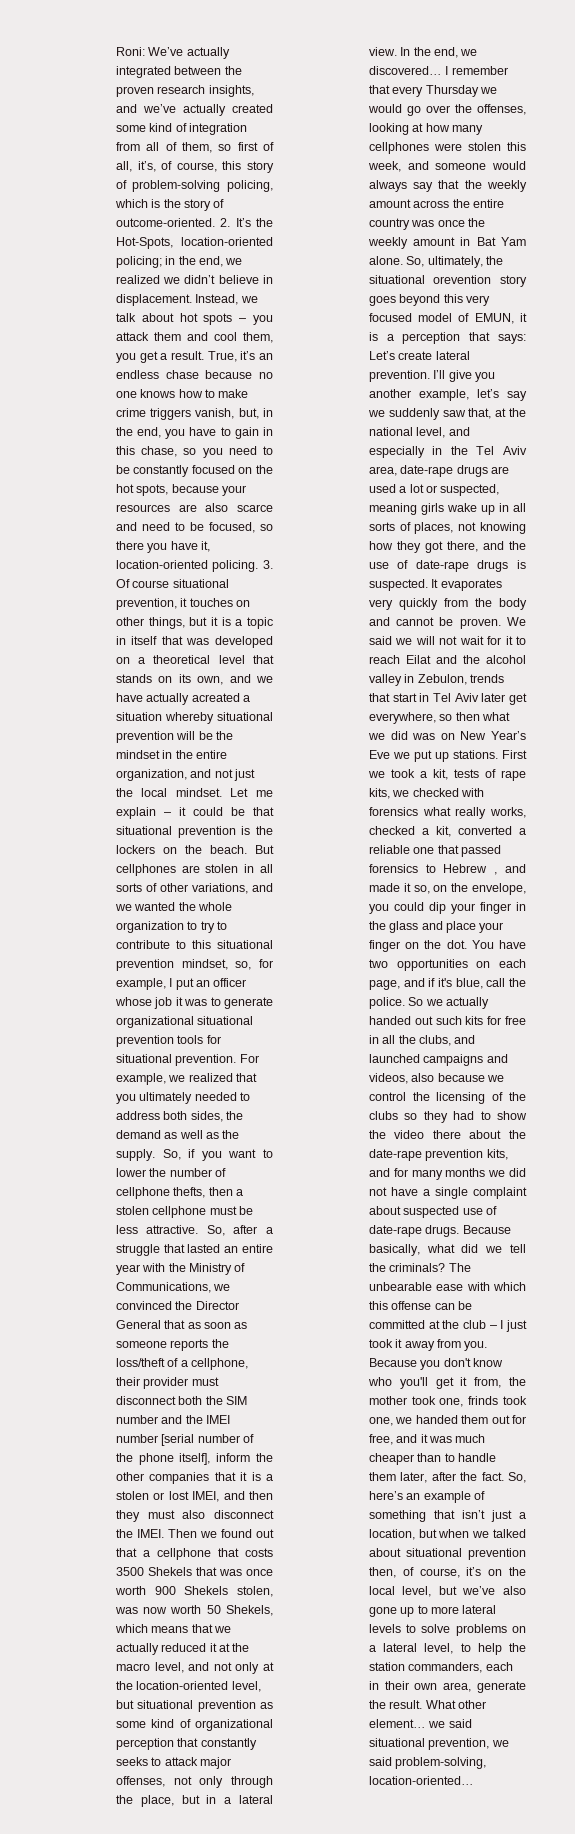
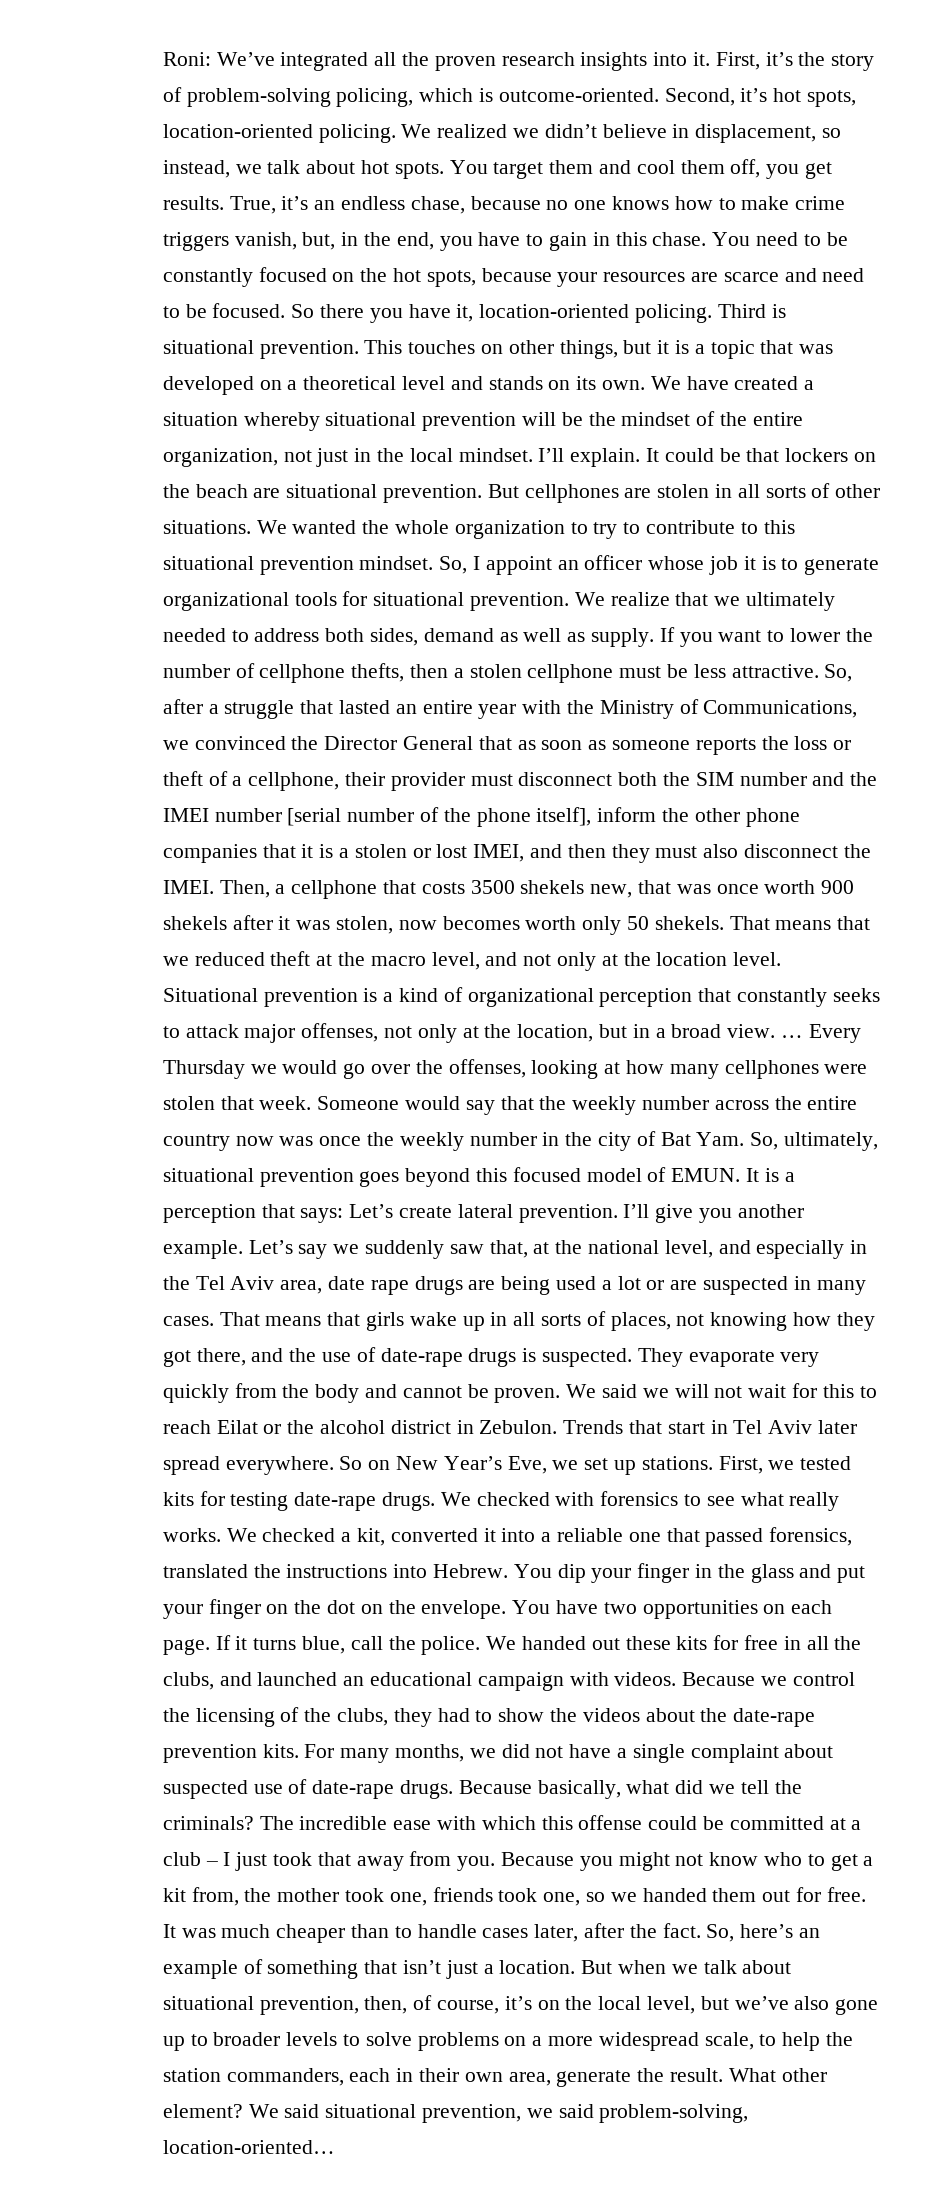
- Roni: We’ve actually integrated between the proven research insights, and we’ve actually created some kind of integration from all of them, so first of all, it’s, of course, this story of problem-solving policing, which is the story of outcome-oriented. 2. It’s the Hot-Spots, location-oriented policing; in the end, we realized we didn’t believe in displacement. Instead, we talk about hot spots – you attack them and cool them, you get a result.
+ Roni: We’ve integrated all the proven research insights into it. First, it’s the story of problem-solving policing, which is outcome-oriented. Second, it’s hot spots, location-oriented policing. We realized we didn’t believe in displacement, so instead, we talk about hot spots. You target them and cool them off, you get results.
- True, it’s an endless chase because no one knows how to make crime triggers vanish, but, in the end, you have to gain in this chase, so you need to be constantly focused on the hot spots, because your resources are also scarce and need to be focused, so there you have it, location-oriented policing.
+ True, it’s an endless chase, because no one knows how to make crime triggers vanish, but, in the end, you have to gain in this chase. You need to be constantly focused on the hot spots, because your resources are scarce and need to be focused. So there you have it, location-oriented policing.
- 3. Of course situational prevention, it touches on other things, but it is a topic in itself that was developed on a theoretical level that stands on its own, and we have actually acreated a situation whereby situational prevention will be the mindset in the entire organization, and not just the local mindset.
+ Third is situational prevention. This touches on other things, but it is a topic that was developed on a theoretical level and stands on its own. We have created a situation whereby situational prevention will be the mindset of the entire organization, not just in the local mindset.
- Let me explain – it could be that situational prevention is the lockers on the beach.
+ I’ll explain. It could be that lockers on the beach are situational prevention.
- But cellphones are stolen in all sorts of other variations, and we wanted the whole organization to try to contribute to this situational prevention mindset, so, for example, I put an officer whose job it was to generate organizational situational prevention tools for situational prevention.
+ But cellphones are stolen in all sorts of other situations. We wanted the whole organization to try to contribute to this situational prevention mindset. So, I appoint an officer whose job it is to generate organizational tools for situational prevention.
- For example, we realized that you ultimately needed to address both sides, the demand as well as the supply. So, if you want to lower the number of cellphone thefts, then a stolen cellphone must be less attractive.
+ We realize that we ultimately needed to address both sides, demand as well as supply. If you want to lower the number of cellphone thefts, then a stolen cellphone must be less attractive.
- So, after a struggle that lasted an entire year with the Ministry of Communications, we convinced the Director General that as soon as someone reports the loss/theft of a cellphone, their provider must disconnect both the SIM number and the IMEI number [serial number of the phone itself], inform the other companies that it is a stolen or lost IMEI, and then they must also disconnect the IMEI.
+ So, after a struggle that lasted an entire year with the Ministry of Communications, we convinced the Director General that as soon as someone reports the loss or theft of a cellphone, their provider must disconnect both the SIM number and the IMEI number [serial number of the phone itself], inform the other phone companies that it is a stolen or lost IMEI, and then they must also disconnect the IMEI.
- Then we found out that a cellphone that costs 3500 Shekels that was once worth 900 Shekels stolen, was now worth 50 Shekels, which means that we actually reduced it at the macro level, and not only at the location-oriented level, but situational prevention as some kind of organizational perception that constantly seeks to attack major offenses, not only through the place, but in a lateral view. In the end, we discovered… I remember that every Thursday we would go over the offenses, looking at how many cellphones were stolen this week, and someone would always say that the weekly amount across the entire country was once the weekly amount in Bat Yam alone. So, ultimately, the situational orevention story goes beyond this very focused model of EMUN, it is a perception that says:
+ Then, a cellphone that costs 3500 shekels new, that was once worth 900 shekels after it was stolen, now becomes worth only 50 shekels. That means that we reduced theft at the macro level, and not only at the location level. Situational prevention is a kind of organizational perception that constantly seeks to attack major offenses, not only at the location, but in a broad view. … Every Thursday we would go over the offenses, looking at how many cellphones were stolen that week. Someone would say that the weekly number across the entire country now was once the weekly number in the city of Bat Yam. So, ultimately, situational prevention goes beyond this focused model of EMUN. It is a perception that says:
- I’ll give you another example, let’s say we suddenly saw that, at the national level, and especially in the Tel Aviv area, date-rape drugs are used a lot or suspected, meaning girls wake up in all sorts of places, not knowing how they got there, and the use of date-rape drugs is suspected.
+ I’ll give you another example. Let’s say we suddenly saw that, at the national level, and especially in the Tel Aviv area, date rape drugs are being used a lot or are suspected in many cases. That means that girls wake up in all sorts of places, not knowing how they got there, and the use of date-rape drugs is suspected.
- It evaporates very quickly from the body and cannot be proven.
+ They evaporate very quickly from the body and cannot be proven.
- We said we will not wait for it to reach Eilat and the alcohol valley in Zebulon, trends that start in Tel Aviv later get everywhere, so then what we did was on New Year’s Eve we put up stations. First we took a kit, tests of rape kits, we checked with forensics what really works, checked a kit, converted a reliable one that passed forensics to Hebrew , and made it so, on the envelope, you could dip your finger in the glass and place your finger on the dot.
+ We said we will not wait for this to reach Eilat or the alcohol district in Zebulon. Trends that start in Tel Aviv later spread everywhere. So on New Year’s Eve, we set up stations. First, we tested kits for testing date-rape drugs. We checked with forensics to see what really works. We checked a kit, converted it into a reliable one that passed forensics, translated the instructions into Hebrew. You dip your finger in the glass and put your finger on the dot on the envelope.
- You have two opportunities on each page, and if it's blue, call the police.
+ You have two opportunities on each page. If it turns blue, call the police.
- So we actually handed out such kits for free in all the clubs, and launched campaigns and videos, also because we control the licensing of the clubs so they had to show the video there about the date-rape prevention kits, and for many months we did not have a single complaint about suspected use of date-rape drugs.
+ We handed out these kits for free in all the clubs, and launched an educational campaign with videos. Because we control the licensing of the clubs, they had to show the videos about the date-rape prevention kits. For many months, we did not have a single complaint about suspected use of date-rape drugs.
- The unbearable ease with which this offense can be committed at the club – I just took it away from you.
+ The incredible ease with which this offense could be committed at a club – I just took that away from you.
- Because you don't know who you'll get it from, the mother took one, frinds took one, we handed them out for free, and it was much cheaper than to handle them later, after the fact.
+ Because you might not know who to get a kit from, the mother took one, friends took one, so we handed them out for free. It was much cheaper than to handle cases later, after the fact.
- So, here’s an example of something that isn’t just a location, but when we talked about situational prevention then, of course, it’s on the local level, but we’ve also gone up to more lateral levels to solve problems on a lateral level, to help the station commanders, each in their own area, generate the result.
+ So, here’s an example of something that isn’t just a location. But when we talk about situational prevention, then, of course, it’s on the local level, but we’ve also gone up to broader levels to solve problems on a more widespread scale, to help the station commanders, each in their own area, generate the result.
- What other element… we said situational prevention, we said problem-solving, location-oriented…
+ What other element? We said situational prevention, we said problem-solving, location-oriented…

